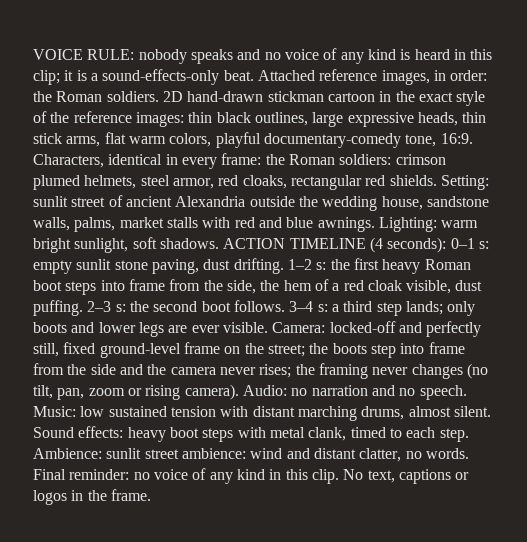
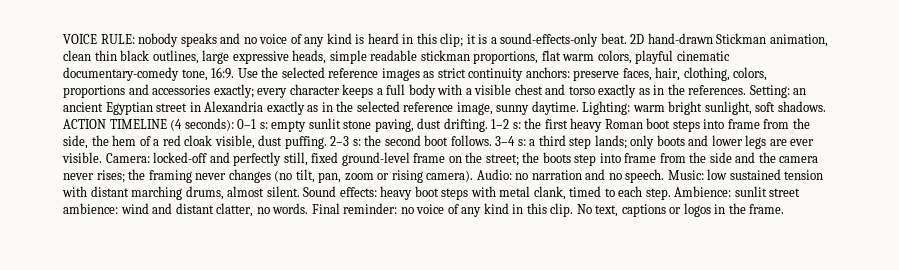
- Attached reference images, in order: the Roman soldiers. 2D hand-drawn stickman cartoon in the exact style of the reference images: thin black outlines, large expressive heads, thin stick arms, flat warm colors, playful documentary-comedy tone, 16:9.
+ 2D hand-drawn Stickman animation, clean thin black outlines, large expressive heads, simple readable stickman proportions, flat warm colors, playful cinematic documentary-comedy tone, 16:9.
- Characters, identical in every frame: the Roman soldiers: crimson plumed helmets, steel armor, red cloaks, rectangular red shields. Setting: sunlit street of ancient Alexandria outside the wedding house, sandstone walls, palms, market stalls with red and blue awnings.
+ Use the selected reference images as strict continuity anchors: preserve faces, hair, clothing, colors, proportions and accessories exactly; every character keeps a full body with a visible chest and torso exactly as in the references. Setting: an ancient Egyptian street in Alexandria exactly as in the selected reference image, sunny daytime.

